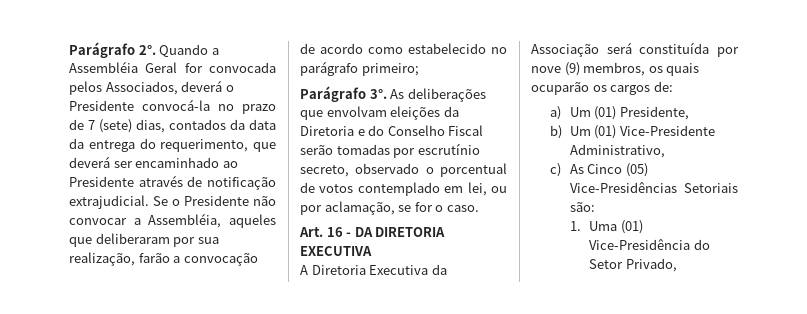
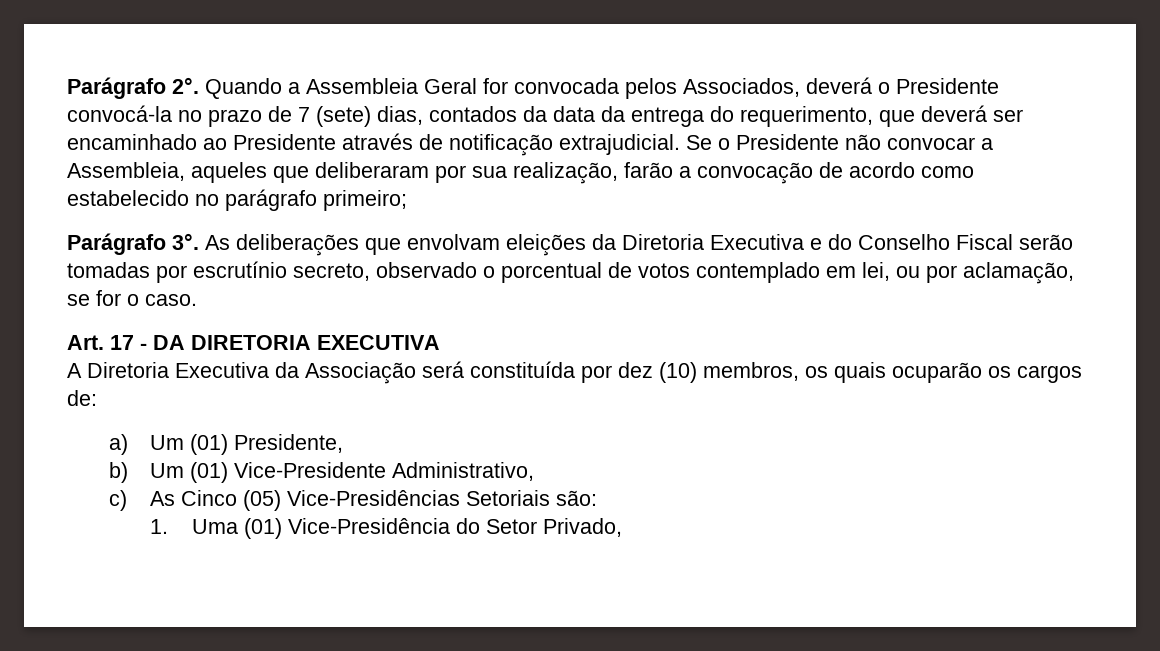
- Quando a Assembléia Geral for convocada pelos Associados, deverá o Presidente convocá-la no prazo de 7 (sete) dias, contados da data da entrega do requerimento, que deverá ser encaminhado ao Presidente através de notificação extrajudicial.
+ Quando a Assembleia Geral for convocada pelos Associados, deverá o Presidente convocá-la no prazo de 7 (sete) dias, contados da data da entrega do requerimento, que deverá ser encaminhado ao Presidente através de notificação extrajudicial.
- Se o Presidente não convocar a Assembléia, aqueles que deliberaram por sua realização, farão a convocação de acordo como estabelecido no parágrafo primeiro;
+ Se o Presidente não convocar a Assembleia, aqueles que deliberaram por sua realização, farão a convocação de acordo como estabelecido no parágrafo primeiro;
- As deliberações que envolvam eleições da Diretoria e do Conselho Fiscal serão tomadas por escrutínio secreto, observado o porcentual de votos contemplado em lei, ou por aclamação, se for o caso.
+ As deliberações que envolvam eleições da Diretoria Executiva e do Conselho Fiscal serão tomadas por escrutínio secreto, observado o porcentual de votos contemplado em lei, ou por aclamação, se for o caso.
- Art. 16 - DA DIRETORIA EXECUTIVA
+ Art. 17 - DA DIRETORIA EXECUTIVA
- A Diretoria Executiva da Associação será constituída por nove (9) membros, os quais ocuparão os cargos de:
+ A Diretoria Executiva da Associação será constituída por dez (10) membros, os quais ocuparão os cargos de:

